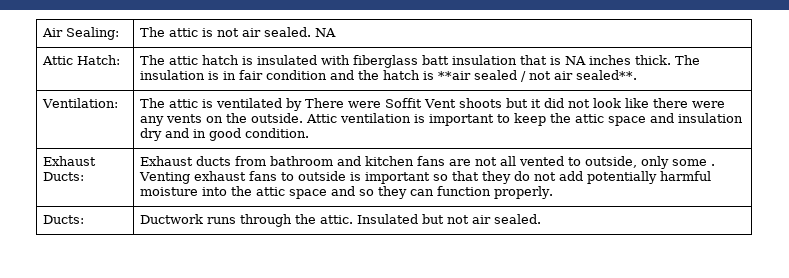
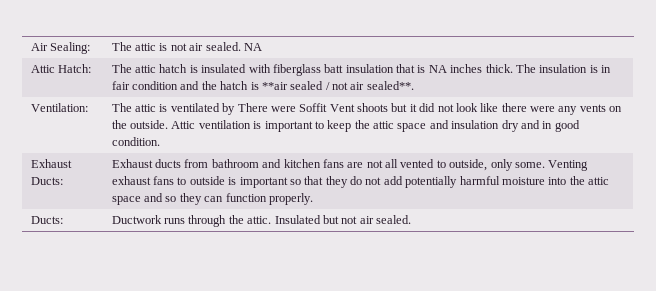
- Exhaust ducts from bathroom and kitchen fans are not all vented to outside, only some .
+ Exhaust ducts from bathroom and kitchen fans are not all vented to outside, only some.

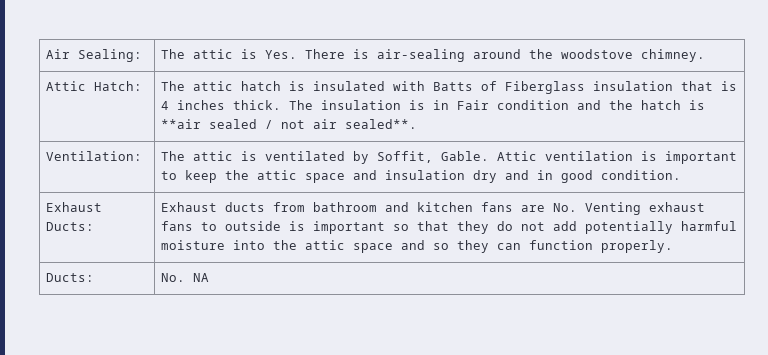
- Air Sealing: | The attic is not air sealed. NA
+ Air Sealing: | The attic is Yes. There is air-sealing around the woodstove chimney.
- Attic Hatch: | The attic hatch is insulated with fiberglass batt insulation that is NA inches thick. The insulation is in fair condition and the hatch is **air sealed / not air sealed**.
+ Attic Hatch: | The attic hatch is insulated with Batts of Fiberglass insulation that is 4 inches thick. The insulation is in Fair condition and the hatch is **air sealed / not air sealed**.
- Ventilation: | The attic is ventilated by There were Soffit Vent shoots but it did not look like there were any vents on the outside. Attic ventilation is important to keep the attic space and insulation dry and in good condition.
+ Ventilation: | The attic is ventilated by Soffit, Gable. Attic ventilation is important to keep the attic space and insulation dry and in good condition.
- Exhaust ducts from bathroom and kitchen fans are not all vented to outside, only some. Venting exhaust fans to outside is important so that they do not add potentially harmful moisture into the attic space and so they can function properly.
+ Exhaust ducts from bathroom and kitchen fans are No. Venting exhaust fans to outside is important so that they do not add potentially harmful moisture into the attic space and so they can function properly.
- Ducts: | Ductwork runs through the attic. Insulated but not air sealed.
+ Ducts: | No. NA

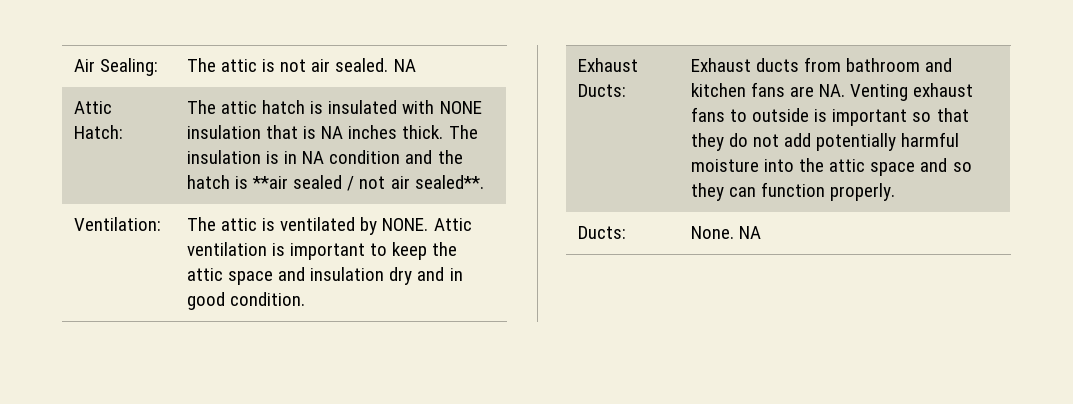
- Air Sealing: | The attic is Yes. There is air-sealing around the woodstove chimney.
+ Air Sealing: | The attic is not air sealed. NA
- Attic Hatch: | The attic hatch is insulated with Batts of Fiberglass insulation that is 4 inches thick. The insulation is in Fair condition and the hatch is **air sealed / not air sealed**.
+ Attic Hatch: | The attic hatch is insulated with NONE insulation that is NA inches thick. The insulation is in NA condition and the hatch is **air sealed / not air sealed**.
- Ventilation: | The attic is ventilated by Soffit, Gable. Attic ventilation is important to keep the attic space and insulation dry and in good condition.
+ Ventilation: | The attic is ventilated by NONE. Attic ventilation is important to keep the attic space and insulation dry and in good condition.
- Exhaust Ducts: | Exhaust ducts from bathroom and kitchen fans are No. Venting exhaust fans to outside is important so that they do not add potentially harmful moisture into the attic space and so they can function properly.
+ Exhaust Ducts: | Exhaust ducts from bathroom and kitchen fans are NA. Venting exhaust fans to outside is important so that they do not add potentially harmful moisture into the attic space and so they can function properly.
- Ducts: | No. NA
+ Ducts: | None. NA

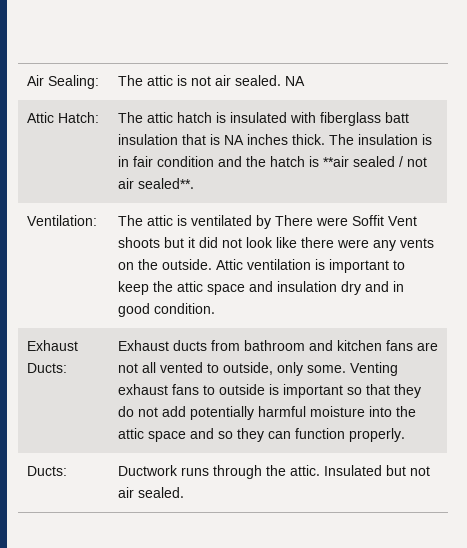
- Attic Hatch: | The attic hatch is insulated with NONE insulation that is NA inches thick. The insulation is in NA condition and the hatch is **air sealed / not air sealed**.
+ Attic Hatch: | The attic hatch is insulated with fiberglass batt insulation that is NA inches thick. The insulation is in fair condition and the hatch is **air sealed / not air sealed**.
- Ventilation: | The attic is ventilated by NONE. Attic ventilation is important to keep the attic space and insulation dry and in good condition.
+ Ventilation: | The attic is ventilated by There were Soffit Vent shoots but it did not look like there were any vents on the outside. Attic ventilation is important to keep the attic space and insulation dry and in good condition.
- Exhaust ducts from bathroom and kitchen fans are NA. Venting exhaust fans to outside is important so that they do not add potentially harmful moisture into the attic space and so they can function properly.
+ Exhaust ducts from bathroom and kitchen fans are not all vented to outside, only some. Venting exhaust fans to outside is important so that they do not add potentially harmful moisture into the attic space and so they can function properly.
- Ducts: | None. NA
+ Ducts: | Ductwork runs through the attic. Insulated but not air sealed.

